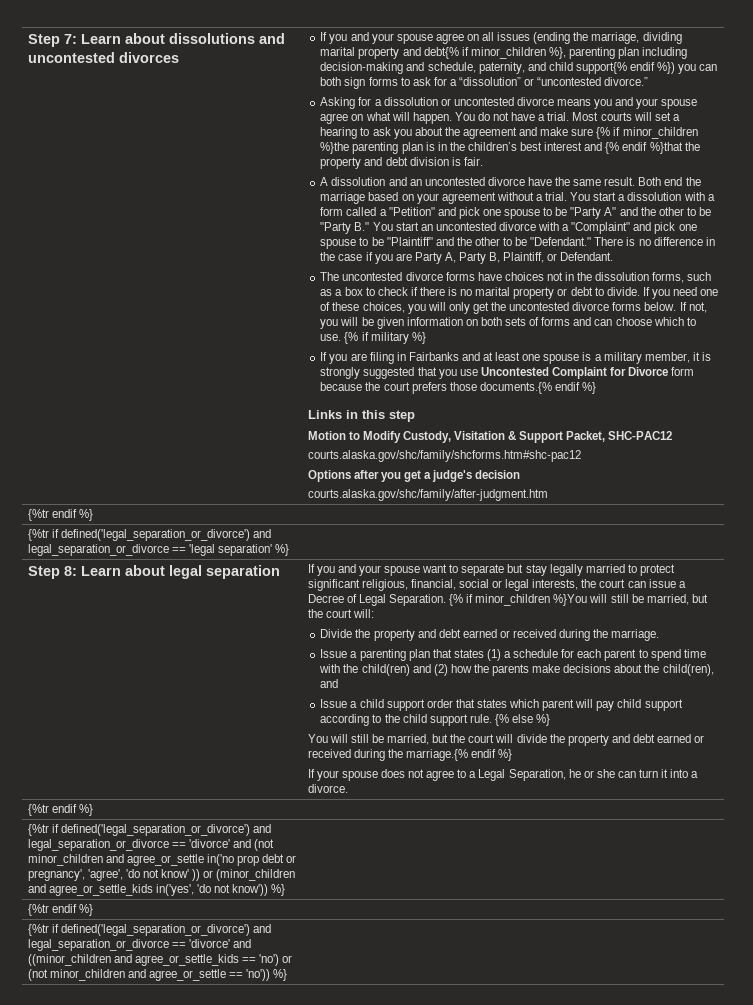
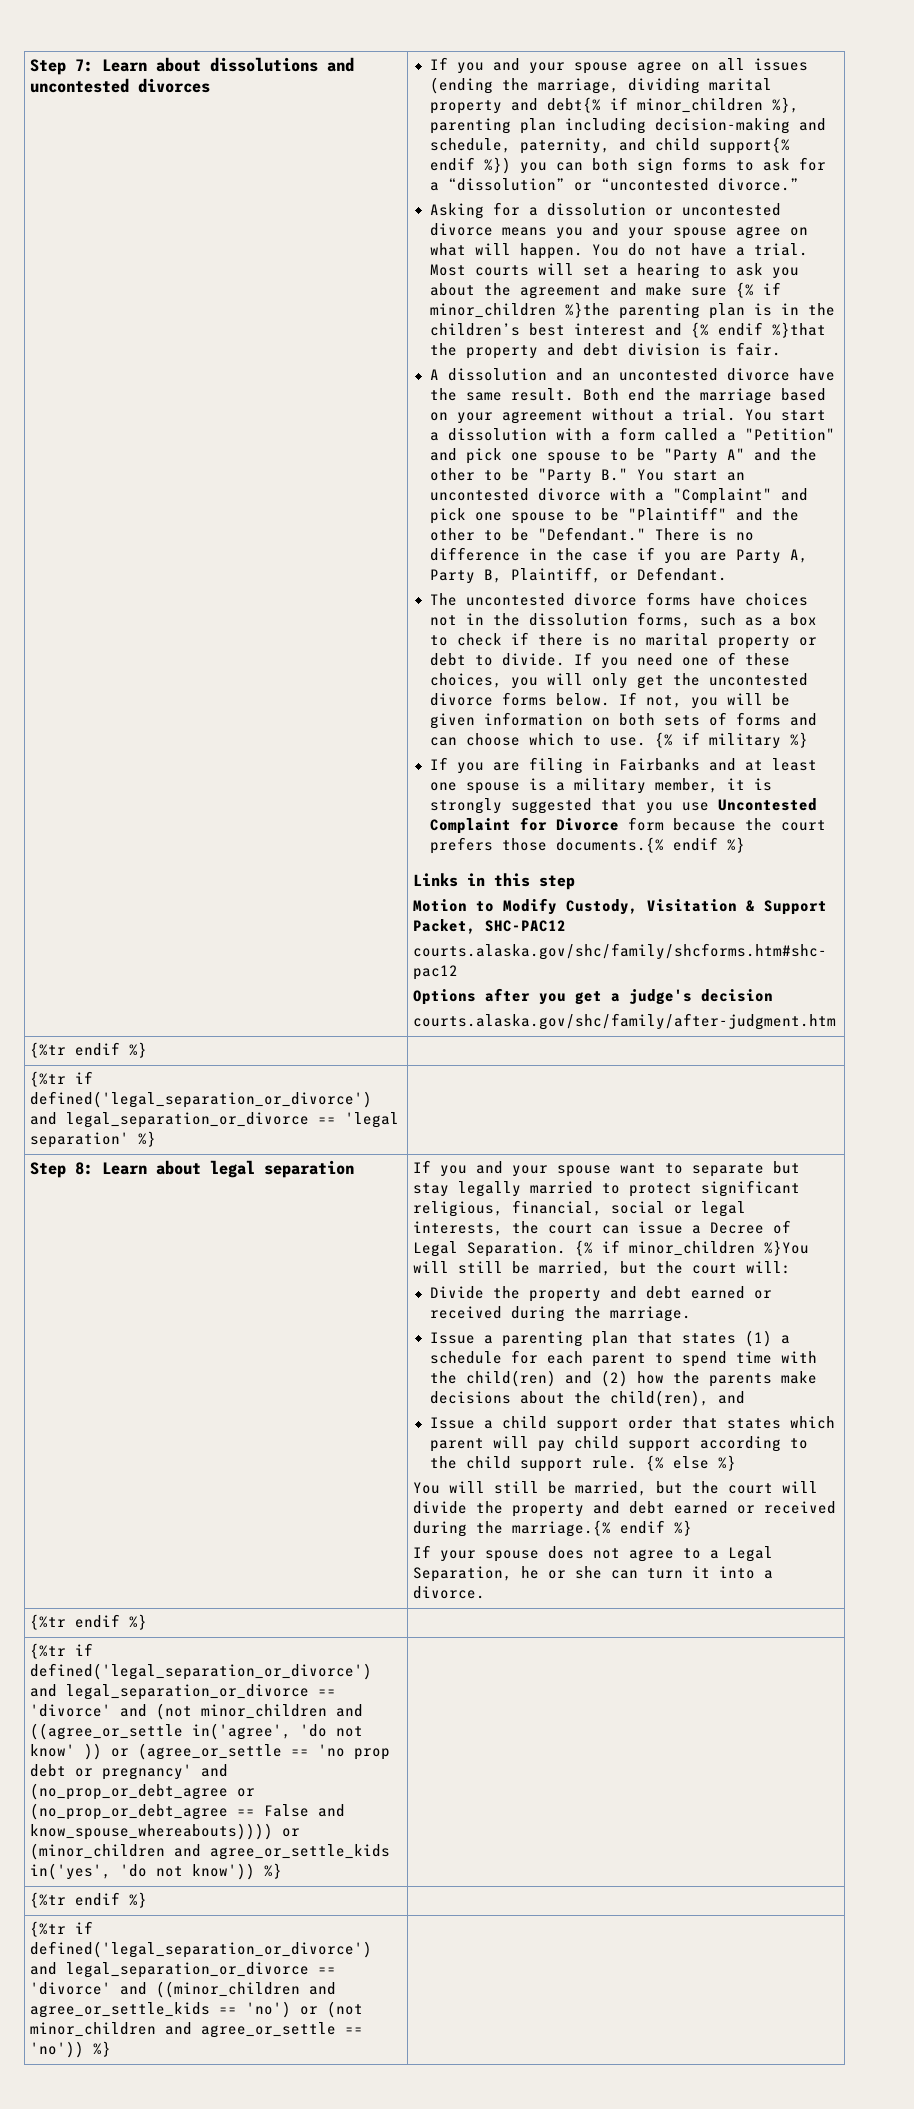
- {%tr if defined('legal_separation_or_divorce') and legal_separation_or_divorce == 'divorce' and (not minor_children and agree_or_settle in('no prop debt or pregnancy', 'agree', 'do not know' )) or (minor_children and agree_or_settle_kids in('yes', 'do not know')) %}
+ {%tr if defined('legal_separation_or_divorce') and legal_separation_or_divorce == 'divorce' and (not minor_children and ((agree_or_settle in('agree', 'do not know' )) or (agree_or_settle == 'no prop debt or pregnancy' and (no_prop_or_debt_agree or (no_prop_or_debt_agree == False and know_spouse_whereabouts)))) or (minor_children and agree_or_settle_kids in('yes', 'do not know')) %}

